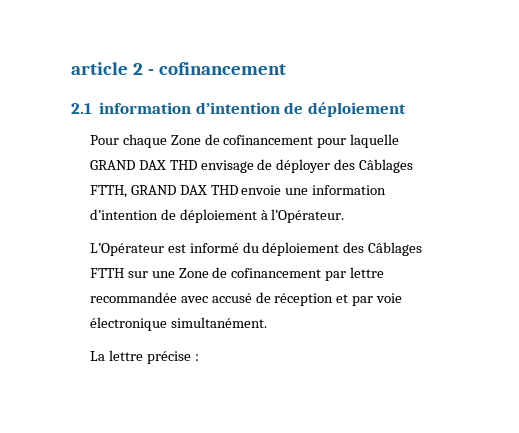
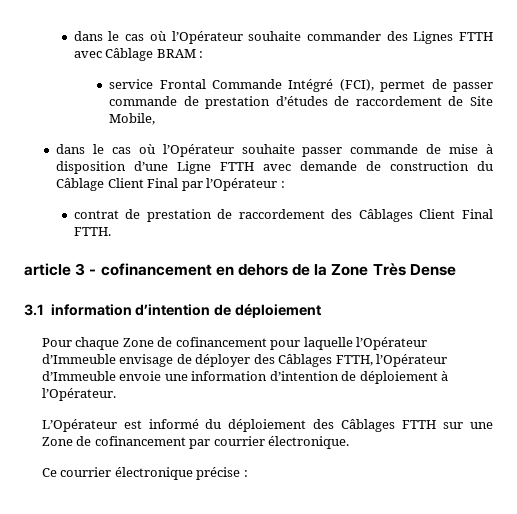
- article 2 - cofinancement
- 2.1 information d’intention de déploiement
+ dans le cas où l’Opérateur souhaite commander des Lignes FTTH avec Câblage BRAM :
+ service Frontal Commande Intégré (FCI), permet de passer commande de prestation d’études de raccordement de Site Mobile,
+ dans le cas où l’Opérateur souhaite passer commande de mise à disposition d’une Ligne FTTH avec demande de construction du Câblage Client Final par l’Opérateur :
+ contrat de prestation de raccordement des Câblages Client Final FTTH.
+ article 3 - cofinancement en dehors de la Zone Très Dense
+ 3.1 information d’intention de déploiement
- Pour chaque Zone de cofinancement pour laquelle GRAND DAX THD envisage de déployer des Câblages FTTH, GRAND DAX THD envoie une information d’intention de déploiement à l’Opérateur.
+ Pour chaque Zone de cofinancement pour laquelle l’Opérateur d’Immeuble envisage de déployer des Câblages FTTH, l’Opérateur d’Immeuble envoie une information d’intention de déploiement à l’Opérateur.
- L’Opérateur est informé du déploiement des Câblages FTTH sur une Zone de cofinancement par lettre recommandée avec accusé de réception et par voie électronique simultanément.
- La lettre précise :
+ L’Opérateur est informé du déploiement des Câblages FTTH sur une Zone de cofinancement par courrier électronique.
+ Ce courrier électronique précise :

